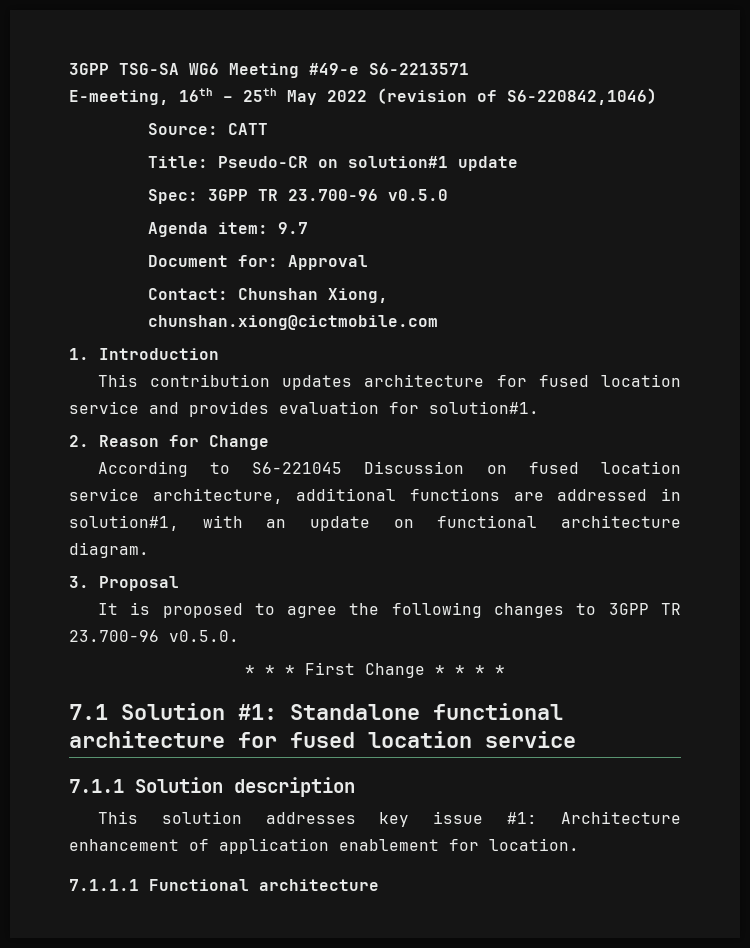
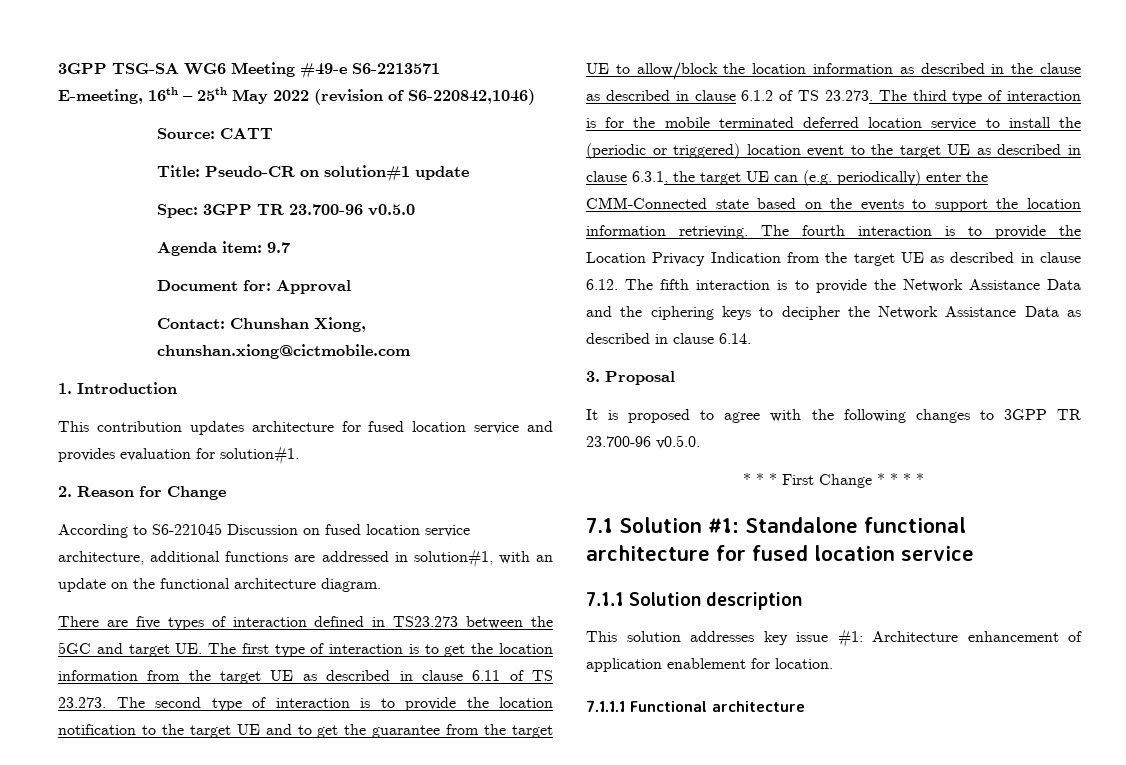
- According to S6-221045 Discussion on fused location service architecture, additional functions are addressed in solution#1, with an update on functional architecture diagram.
+ According to S6-221045 Discussion on fused location service architecture, additional functions are addressed in solution#1, with an update on the functional architecture diagram.
+ There are five types of interaction defined in TS23.273 between the 5GC and target UE. The first type of interaction is to get the location information from the target UE as described in clause 6.11 of TS 23.273. The second type of interaction is to provide the location notification to the target UE and to get the guarantee from the target UE to allow/block the location information as described in the clause as described in clause 6.1.2 of TS 23.273. The third type of interaction is for the mobile terminated deferred location service to install the (periodic or triggered) location event to the target UE as described in clause 6.3.1, the target UE can (e.g. periodically) enter the CMM-Connected state based on the events to support the location information retrieving. The fourth interaction is to provide the Location Privacy Indication from the target UE as described in clause 6.12. The fifth interaction is to provide the Network Assistance Data and the ciphering keys to decipher the Network Assistance Data as described in clause 6.14.
- It is proposed to agree the following changes to 3GPP TR 23.700-96 v0.5.0.
+ It is proposed to agree with the following changes to 3GPP TR 23.700-96 v0.5.0.

